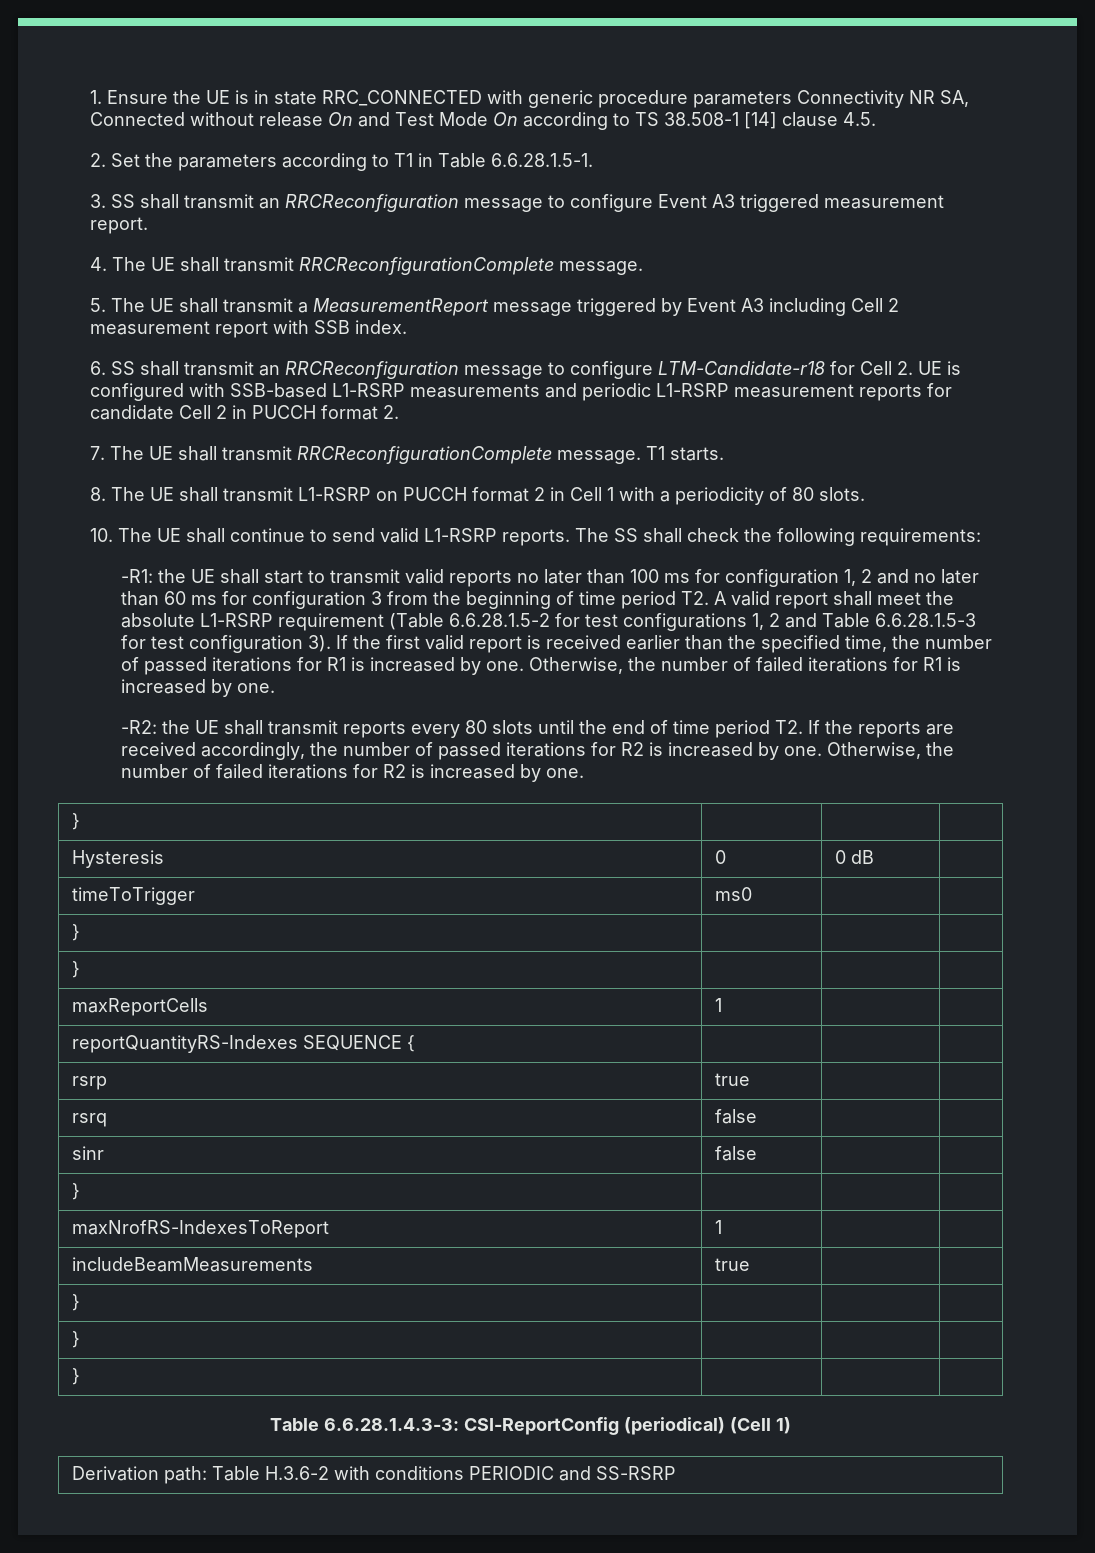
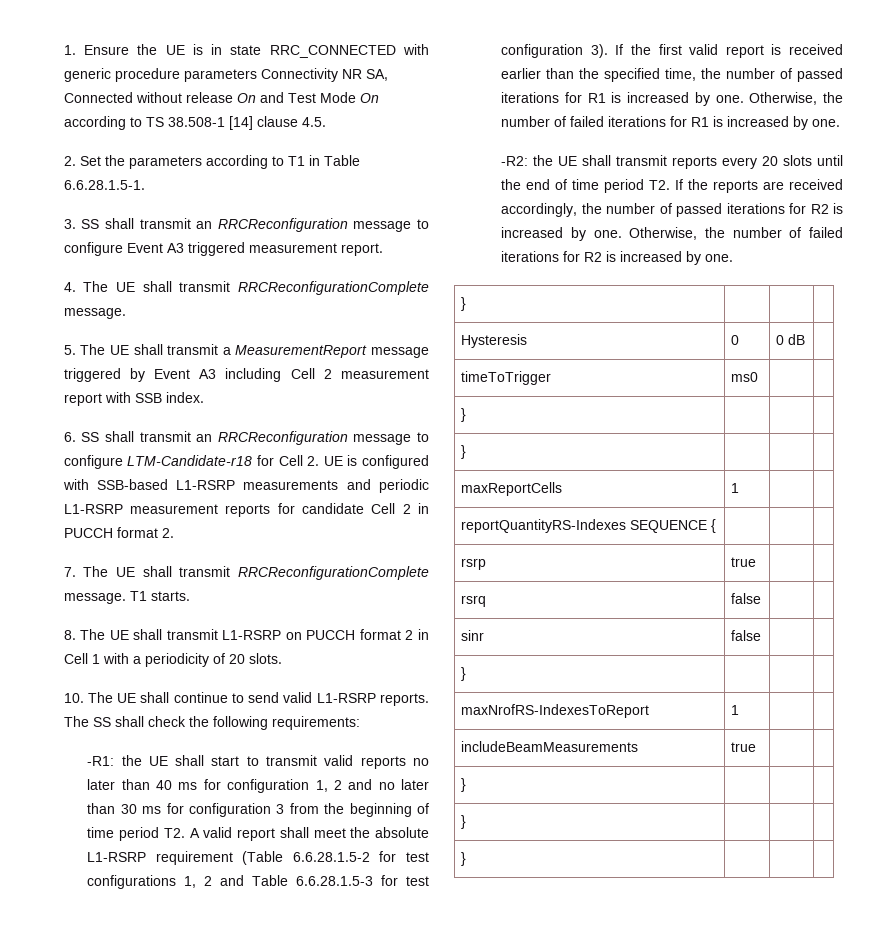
- 8. The UE shall transmit L1-RSRP on PUCCH format 2 in Cell 1 with a periodicity of 80 slots.
+ 8. The UE shall transmit L1-RSRP on PUCCH format 2 in Cell 1 with a periodicity of 20 slots.
- -R1: the UE shall start to transmit valid reports no later than 100 ms for configuration 1, 2 and no later than 60 ms for configuration 3 from the beginning of time period T2. A valid report shall meet the absolute L1-RSRP requirement (Table 6.6.28.1.5-2 for test configurations 1, 2 and Table 6.6.28.1.5-3 for test configuration 3).
+ -R1: the UE shall start to transmit valid reports no later than 40 ms for configuration 1, 2 and no later than 30 ms for configuration 3 from the beginning of time period T2. A valid report shall meet the absolute L1-RSRP requirement (Table 6.6.28.1.5-2 for test configurations 1, 2 and Table 6.6.28.1.5-3 for test configuration 3).
- -R2: the UE shall transmit reports every 80 slots until the end of time period T2. If the reports are received accordingly, the number of passed iterations for R2 is increased by one.
+ -R2: the UE shall transmit reports every 20 slots until the end of time period T2. If the reports are received accordingly, the number of passed iterations for R2 is increased by one.
- Table 6.6.28.1.4.3-3: CSI-ReportConfig (periodical) (Cell 1)
- Derivation path: Table H.3.6-2 with conditions PERIODIC and SS-RSRP

